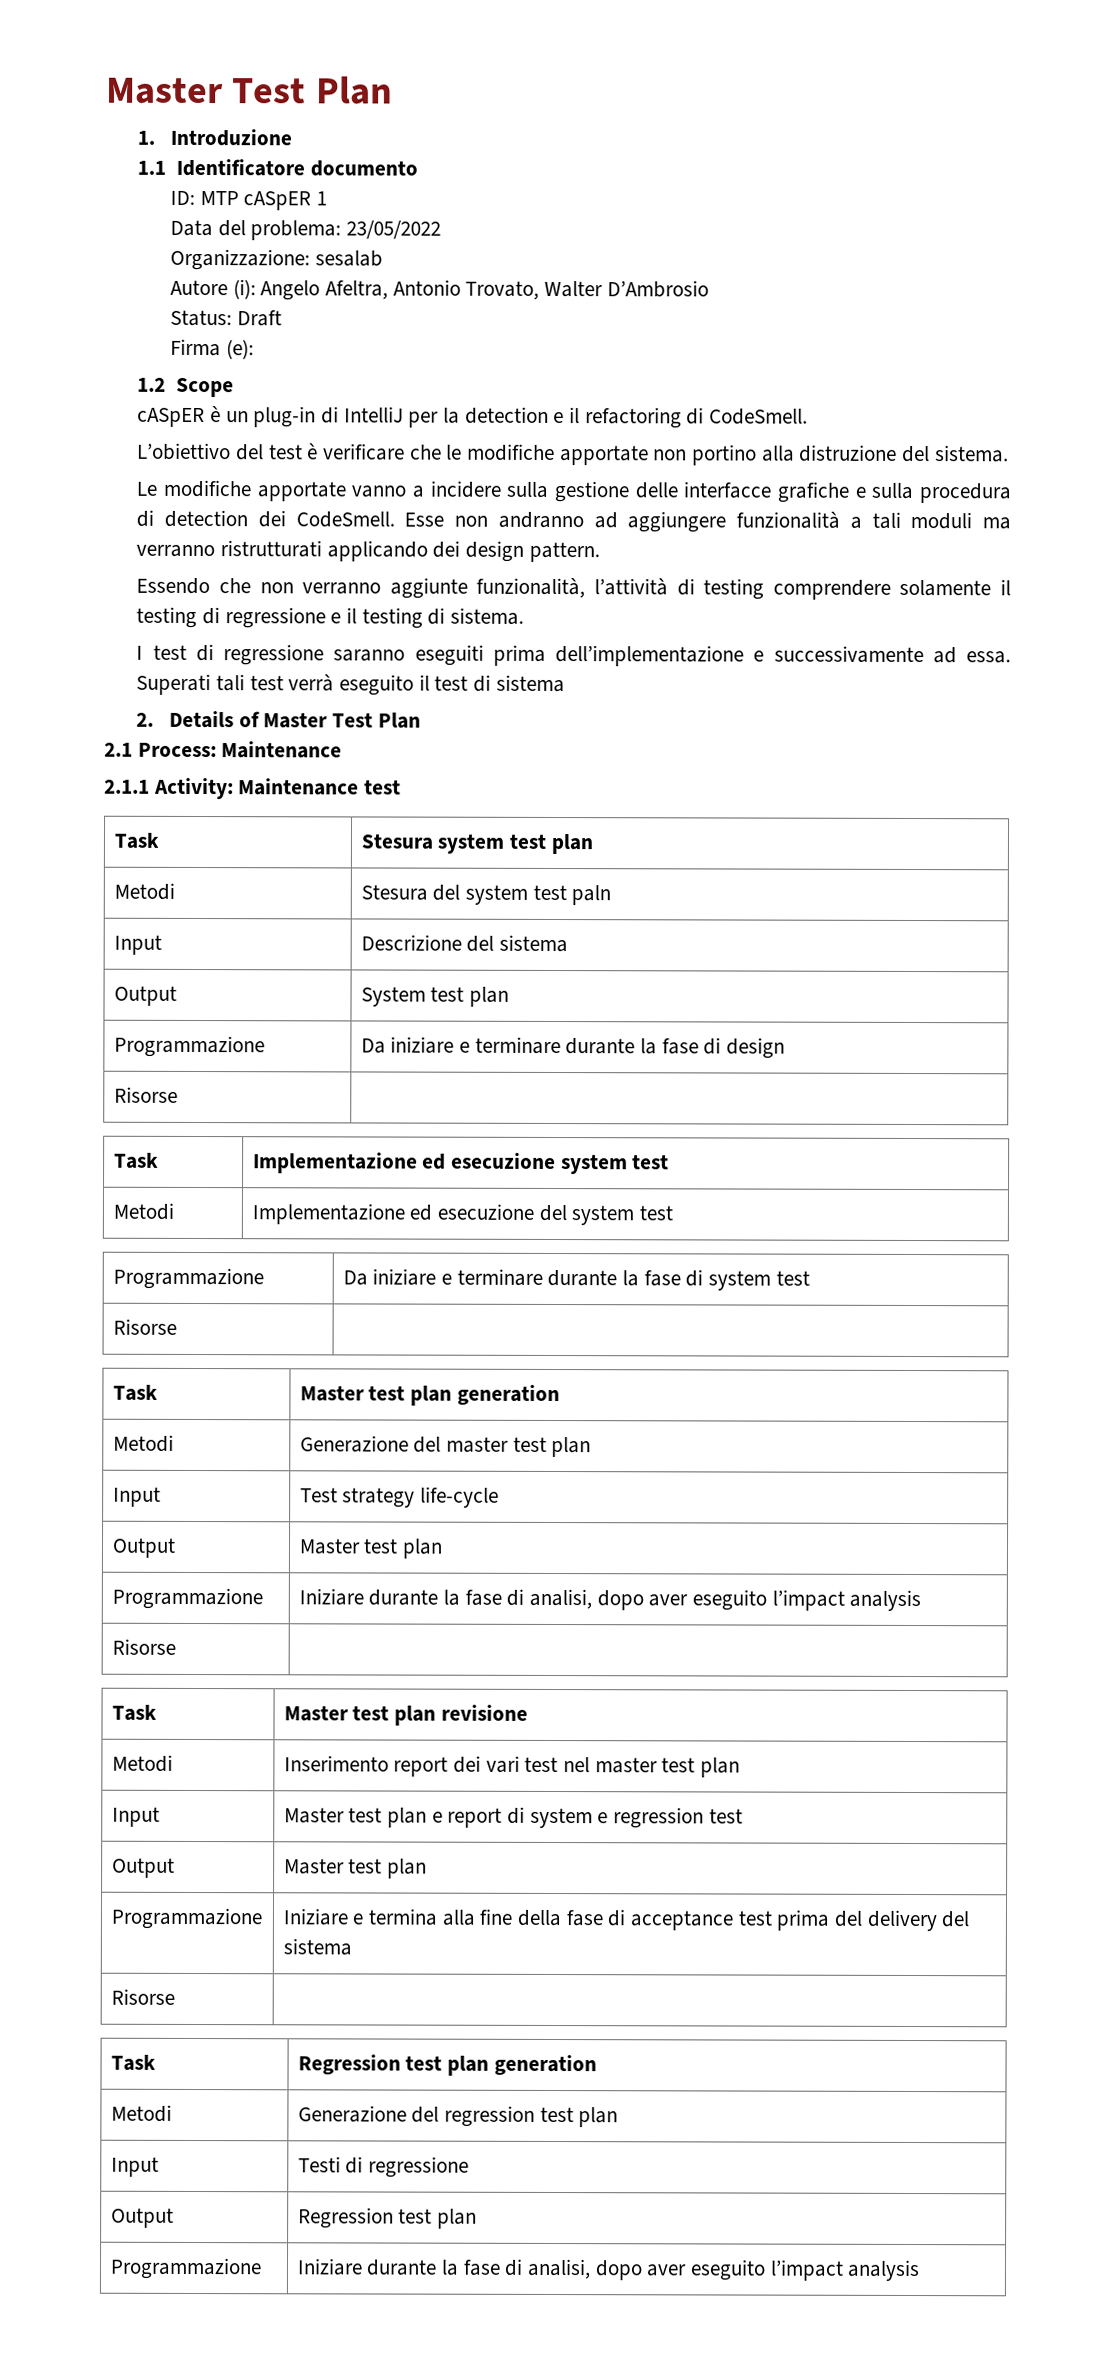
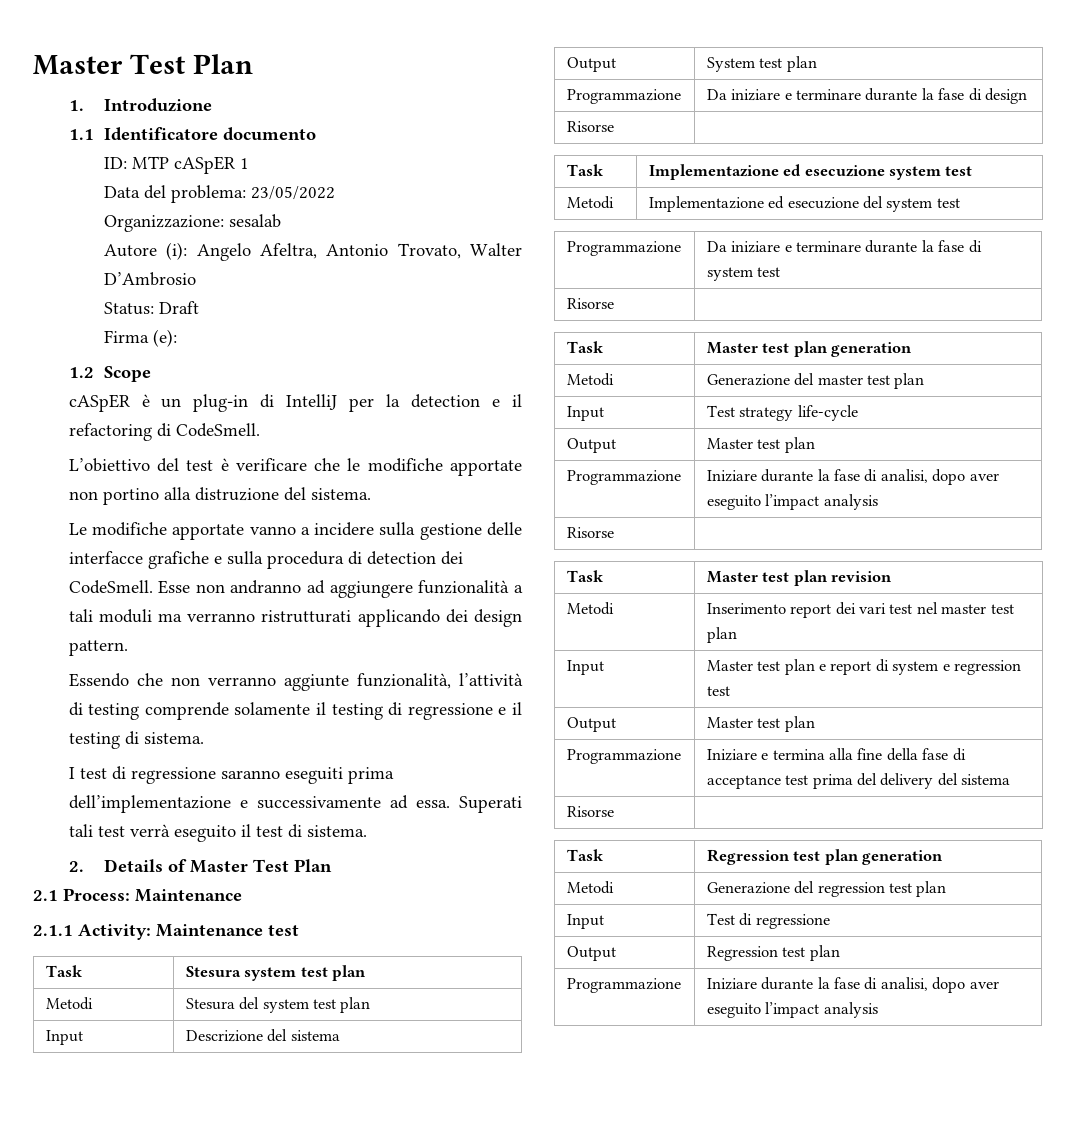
- Essendo che non verranno aggiunte funzionalità, l’attività di testing comprendere solamente il testing di regressione e il testing di sistema.
+ Essendo che non verranno aggiunte funzionalità, l’attività di testing comprende solamente il testing di regressione e il testing di sistema.
- Superati tali test verrà eseguito il test di sistema
+ Superati tali test verrà eseguito il test di sistema.
- Metodi | Stesura del system test paln
+ Metodi | Stesura del system test plan
- Task | Master test plan revisione
+ Task | Master test plan revision
- Input | Testi di regressione
+ Input | Test di regressione

